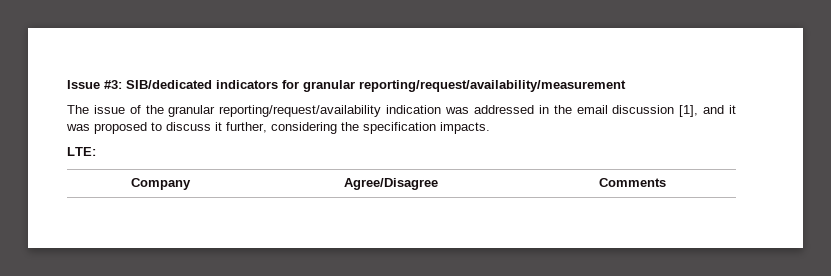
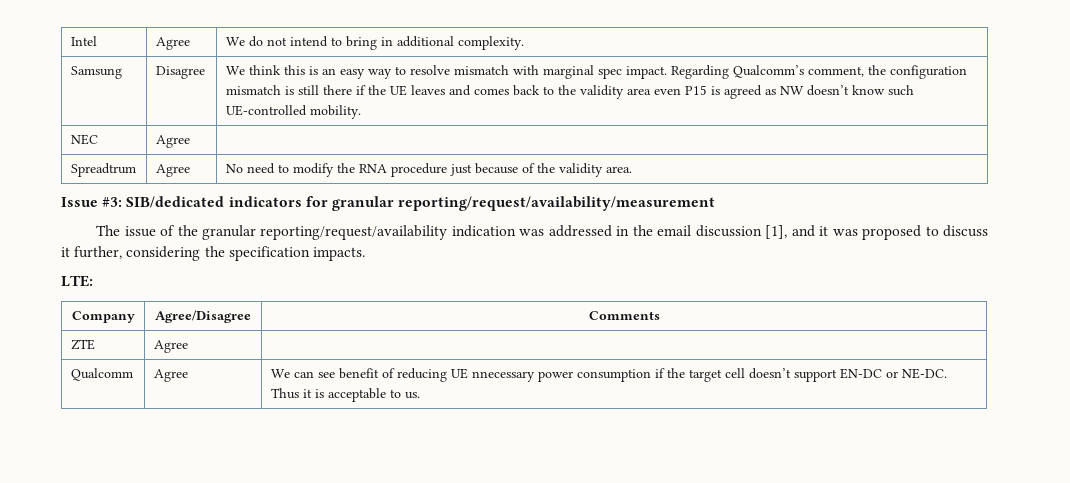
+ Intel | Agree | We do not intend to bring in additional complexity.
+ Samsung | Disagree | We think this is an easy way to resolve mismatch with marginal spec impact. Regarding Qualcomm’s comment, the configuration mismatch is still there if the UE leaves and comes back to the validity area even P15 is agreed as NW doesn’t know such UE-controlled mobility.
+ NEC | Agree |
+ Spreadtrum | Agree | No need to modify the RNA procedure just because of the validity area.
+ ZTE | Agree |
+ Qualcomm | Agree | We can see benefit of reducing UE nnecessary power consumption if the target cell doesn’t support EN-DC or NE-DC. Thus it is acceptable to us.

